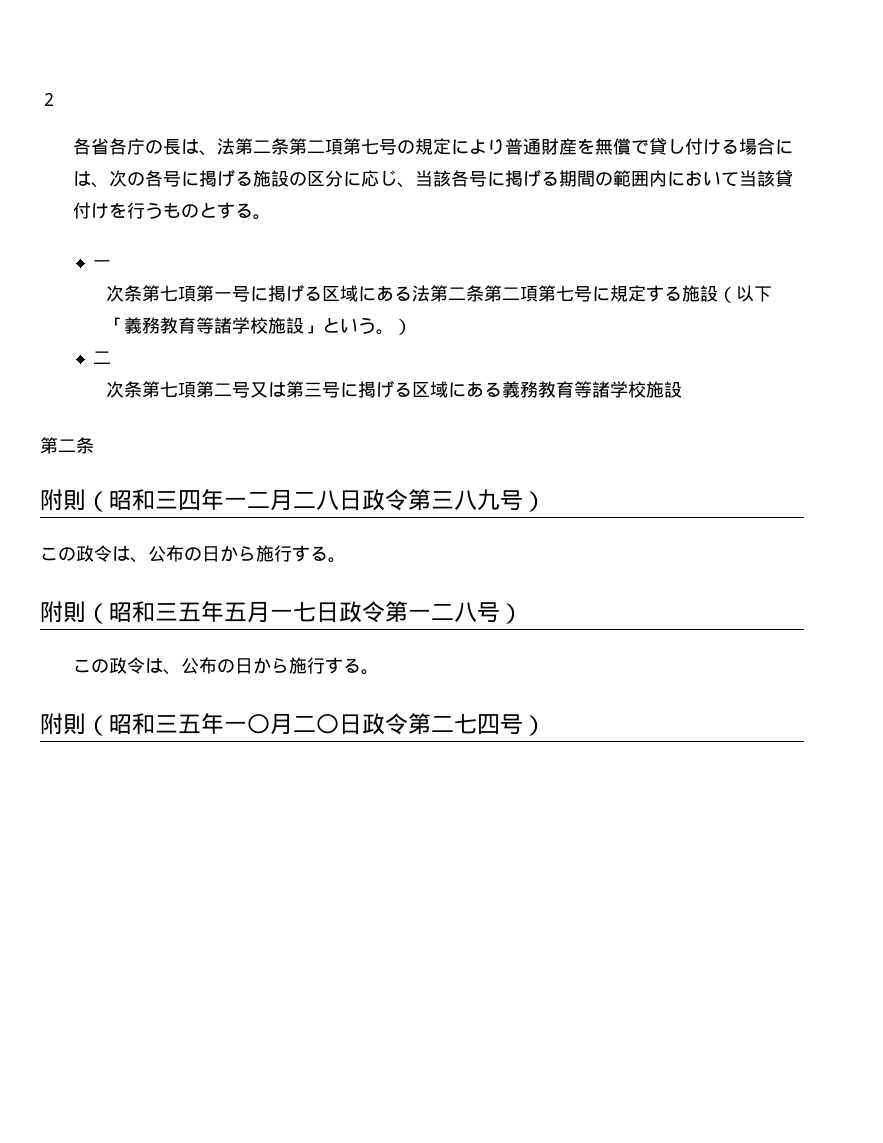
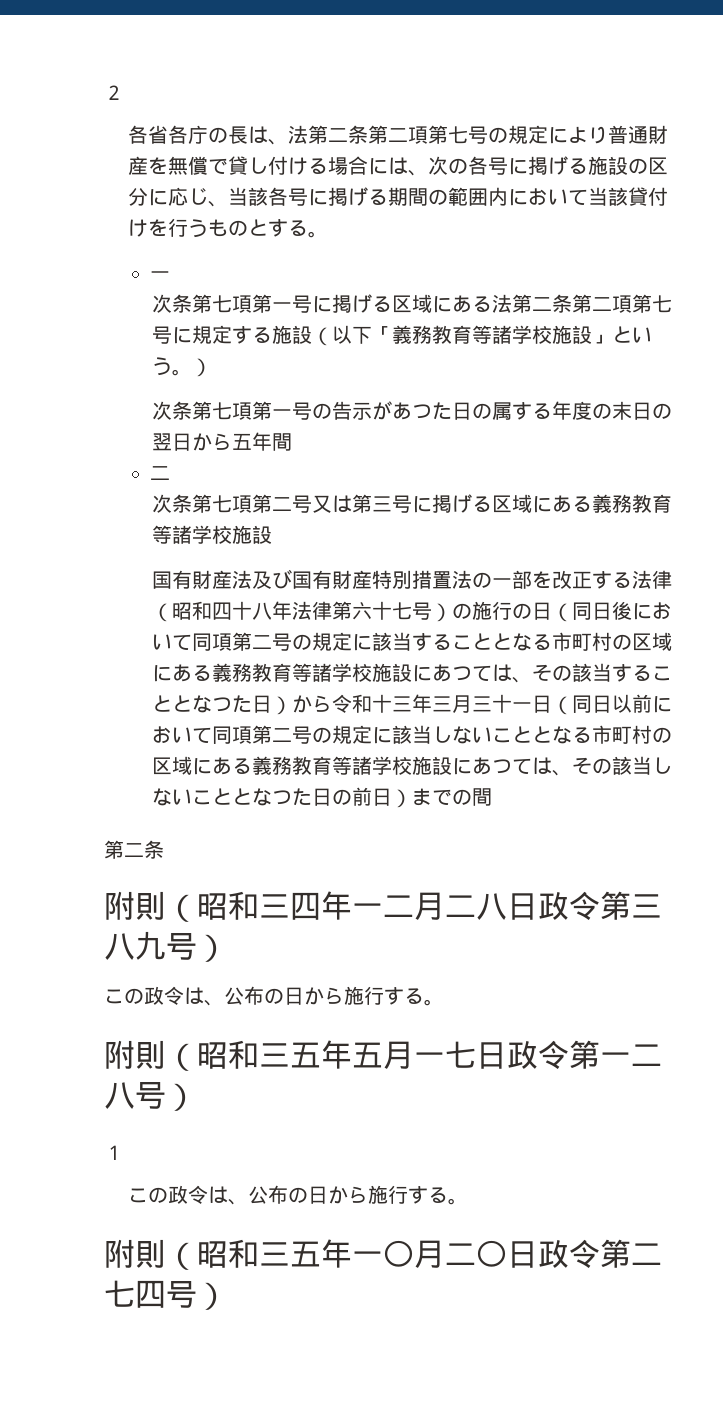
+ 次条第七項第一号の告示があつた日の属する年度の末日の翌日から五年間
+ 国有財産法及び国有財産特別措置法の一部を改正する法律（昭和四十八年法律第六十七号）の施行の日（同日後において同項第二号の規定に該当することとなる市町村の区域にある義務教育等諸学校施設にあつては、その該当することとなつた日）から令和十三年三月三十一日（同日以前において同項第二号の規定に該当しないこととなる市町村の区域にある義務教育等諸学校施設にあつては、その該当しないこととなつた日の前日）までの間
+ １

